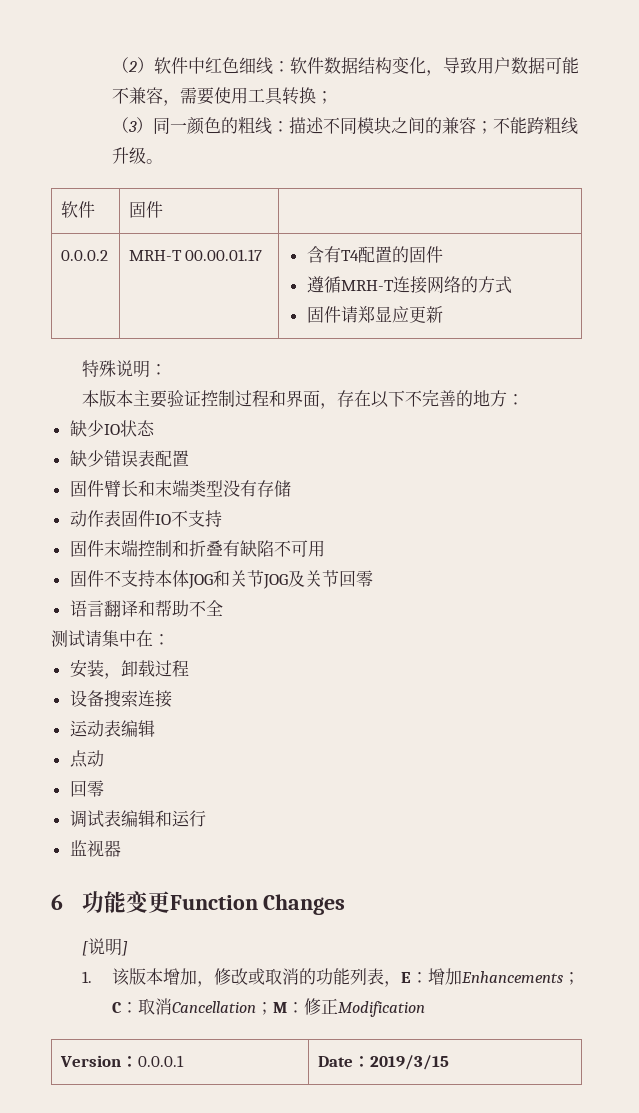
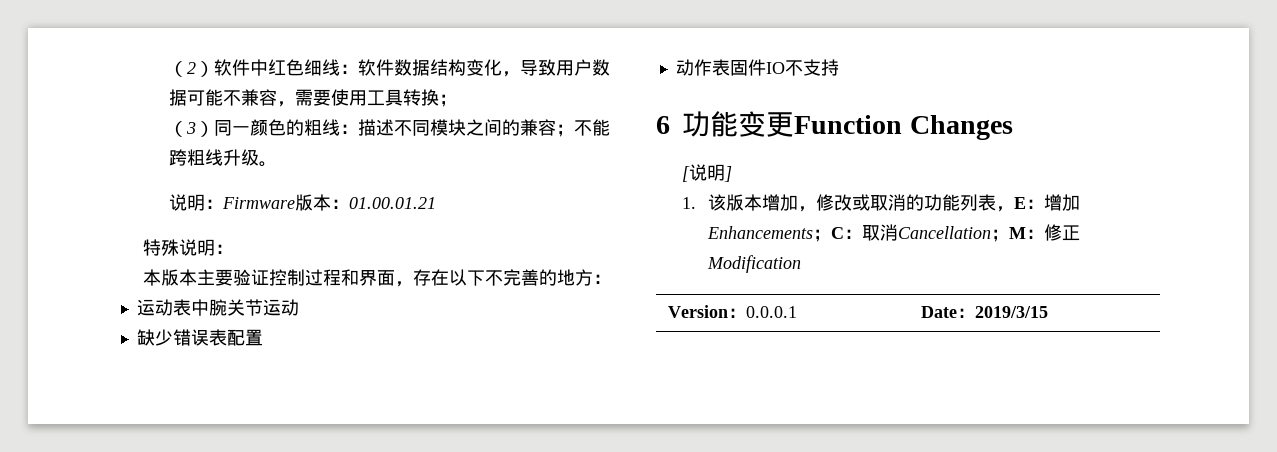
- 软件 | 固件 |
- 0.0.0.2 | MRH-T 00.00.01.17 | 含有T4配置的固件
- 遵循MRH-T连接网络的方式
- 固件请郑显应更新
+ 说明：Firmware版本：01.00.01.21
- 缺少IO状态
+ 运动表中腕关节运动
- 固件臂长和末端类型没有存储
- 固件末端控制和折叠有缺陷不可用
- 固件不支持本体JOG和关节JOG及关节回零
- 语言翻译和帮助不全
- 测试请集中在：
- 安装，卸载过程
- 设备搜索连接
- 运动表编辑
- 点动
- 回零
- 调试表编辑和运行
- 监视器

